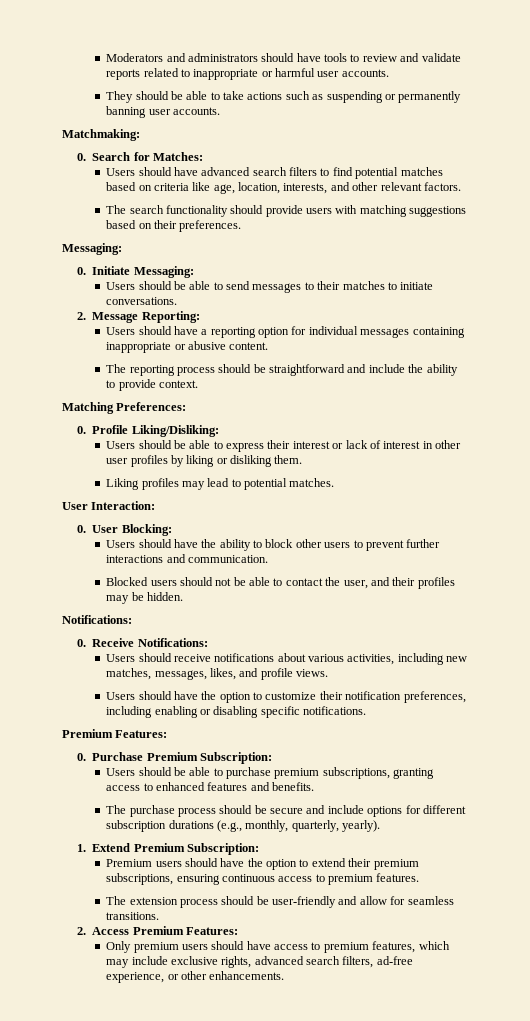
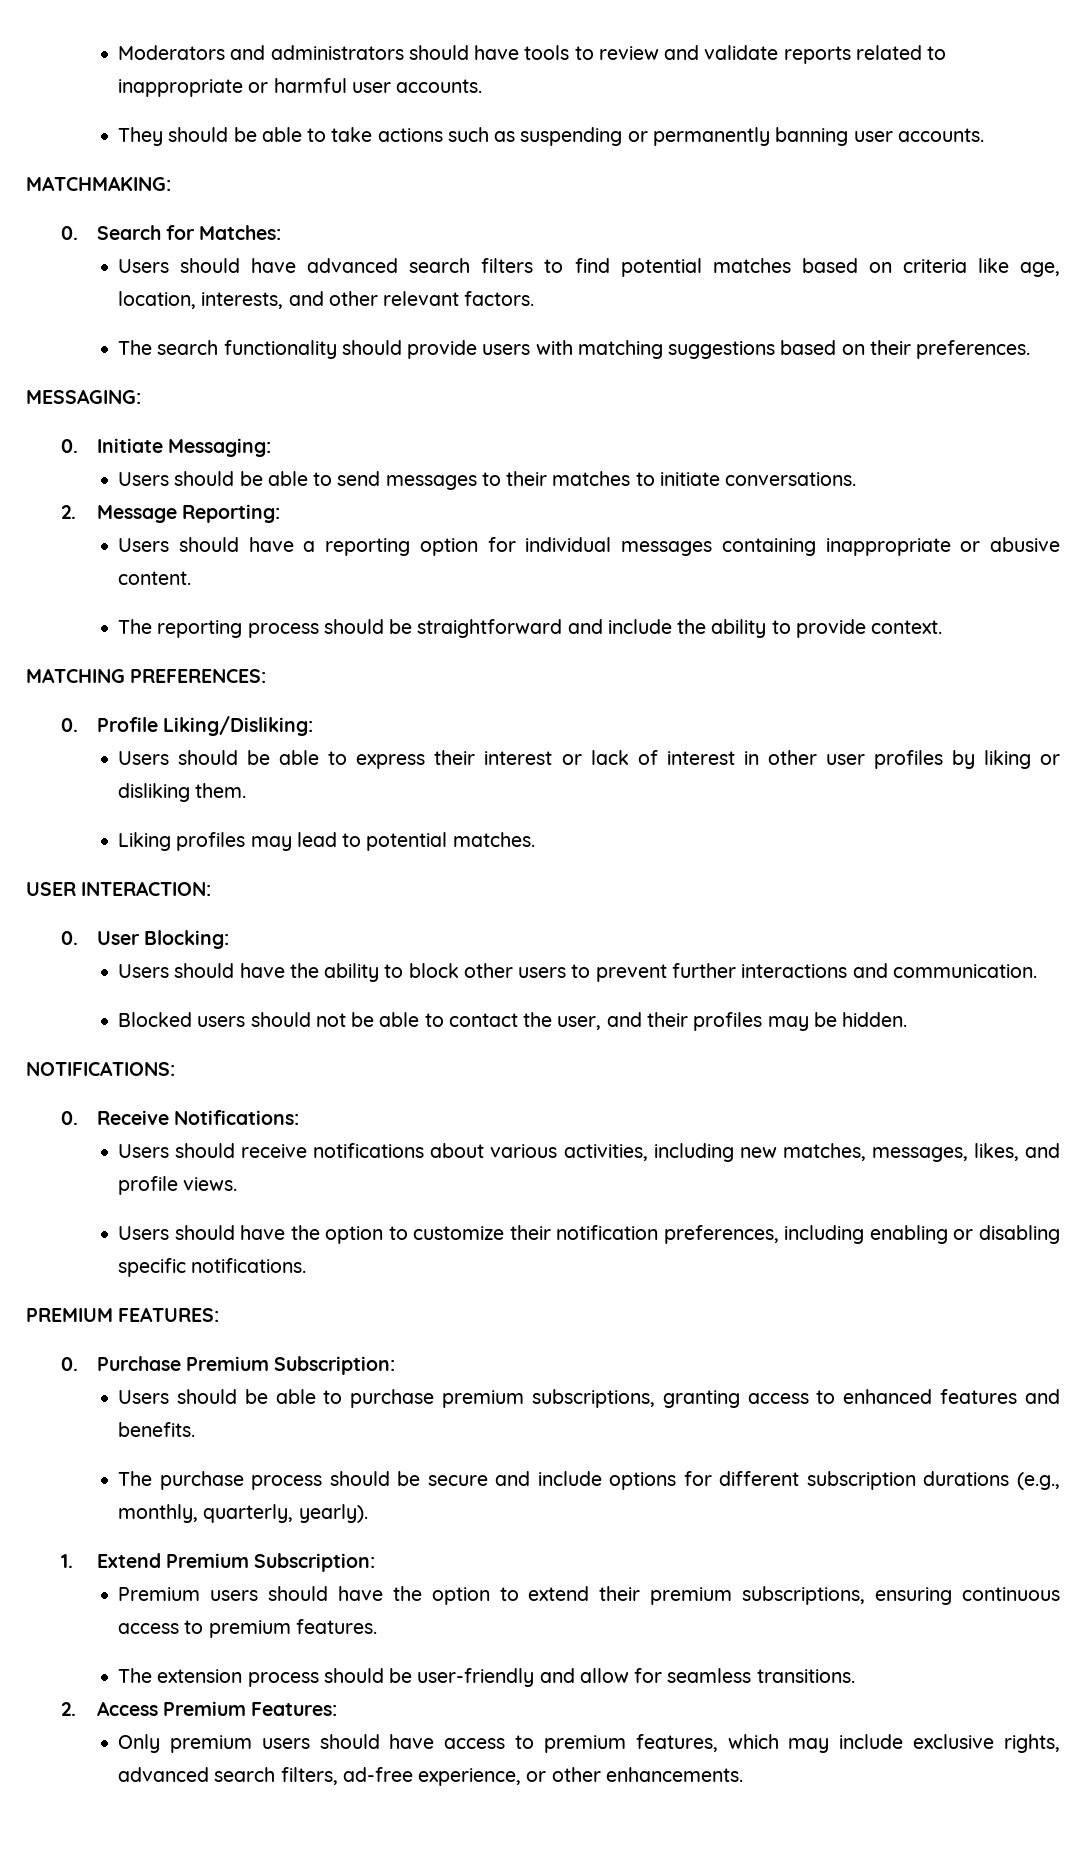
- Matchmaking:
+ MATCHMAKING:
  The search functionality should provide users with matching suggestions based on their preferences.
- Messaging:
+ MESSAGING:
- Matching Preferences:
+ MATCHING PREFERENCES:
- User Interaction:
+ USER INTERACTION:
  Blocked users should not be able to contact the user, and their profiles may be hidden.
- Notifications:
+ NOTIFICATIONS:
  Users should have the option to customize their notification preferences, including enabling or disabling specific notifications.
- Premium Features:
+ PREMIUM FEATURES:

